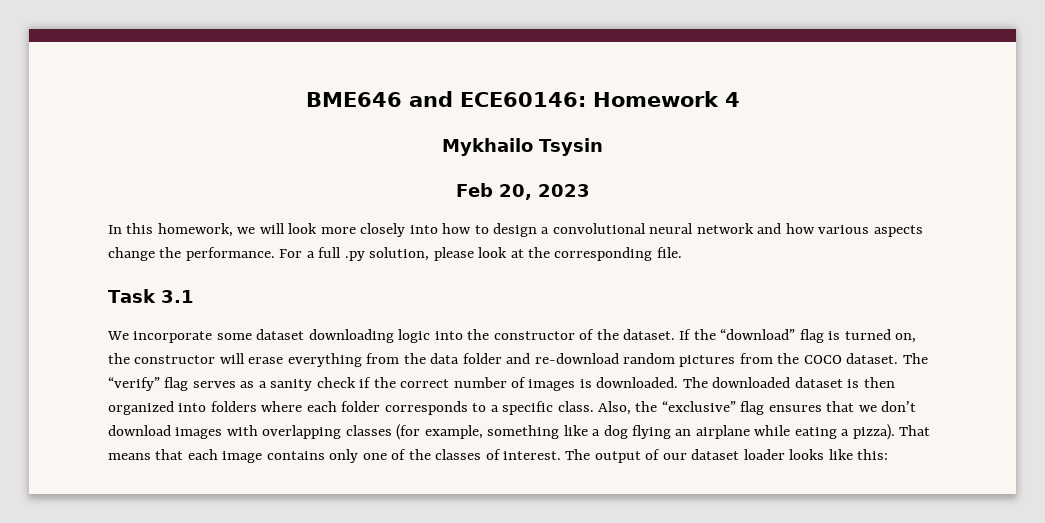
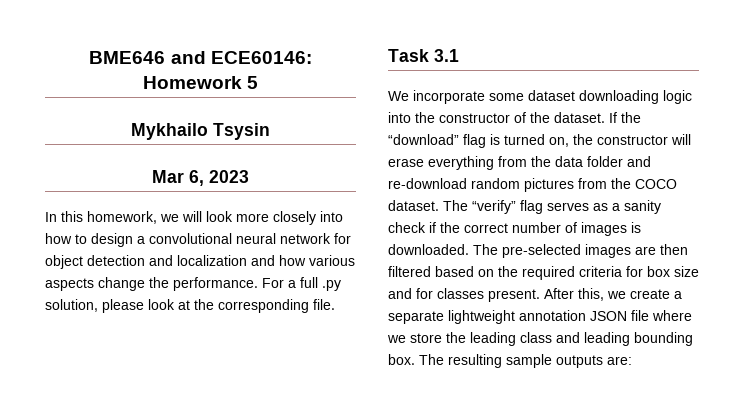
- BME646 and ECE60146: Homework 4
+ BME646 and ECE60146: Homework 5
- Feb 20, 2023
+ Mar 6, 2023
- In this homework, we will look more closely into how to design a convolutional neural network and how various aspects change the performance.
+ In this homework, we will look more closely into how to design a convolutional neural network for object detection and localization and how various aspects change the performance.
- The downloaded dataset is then organized into folders where each folder corresponds to a specific class. Also, the “exclusive” flag ensures that we don’t download images with overlapping classes (for example, something like a dog flying an airplane while eating a pizza). That means that each image contains only one of the classes of interest. The output of our dataset loader looks like this:
+ The pre-selected images are then filtered based on the required criteria for box size and for classes present. After this, we create a separate lightweight annotation JSON file where we store the leading class and leading bounding box. The resulting sample outputs are:

